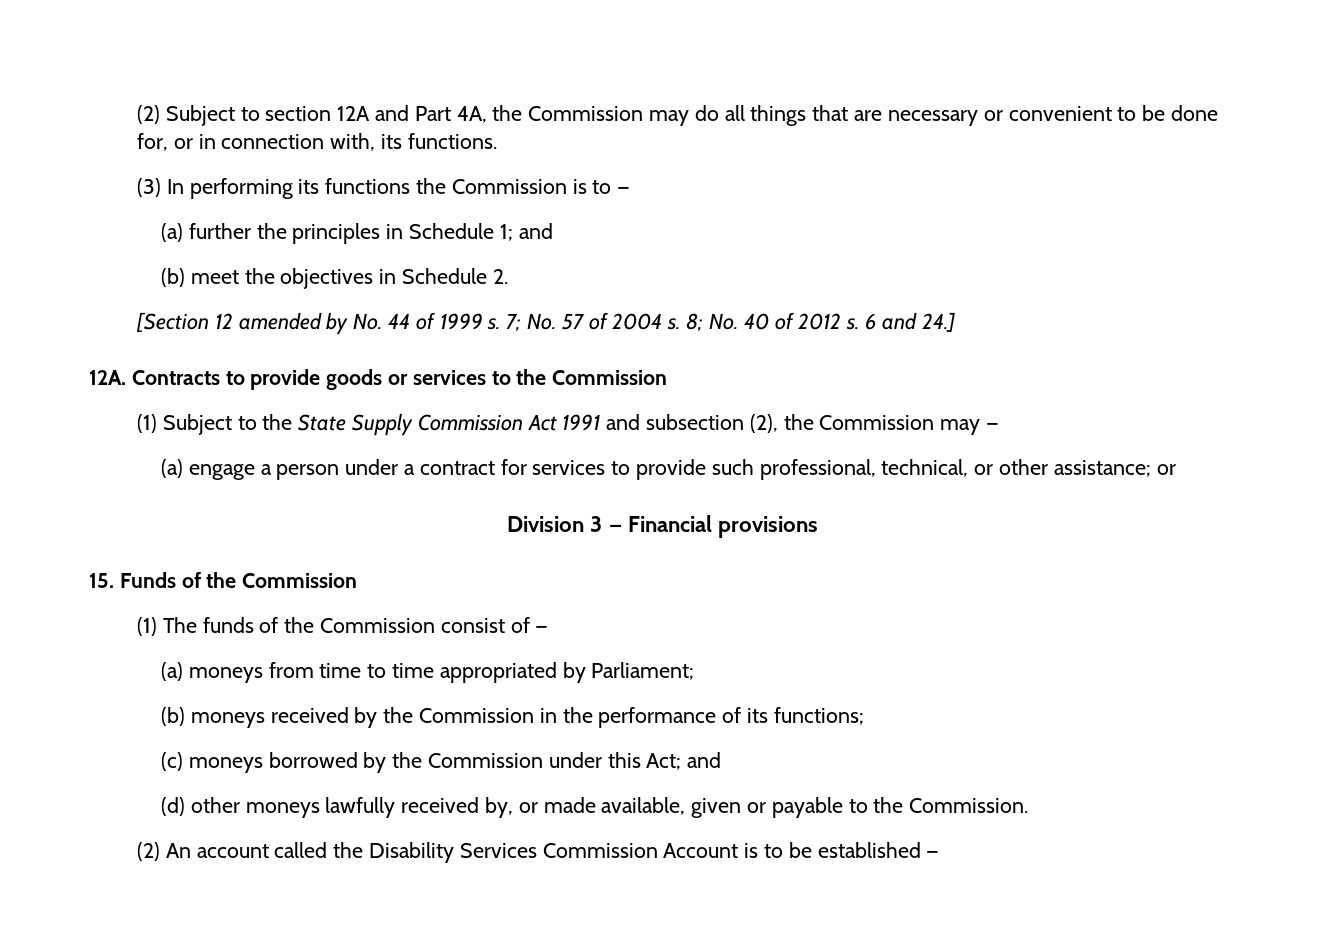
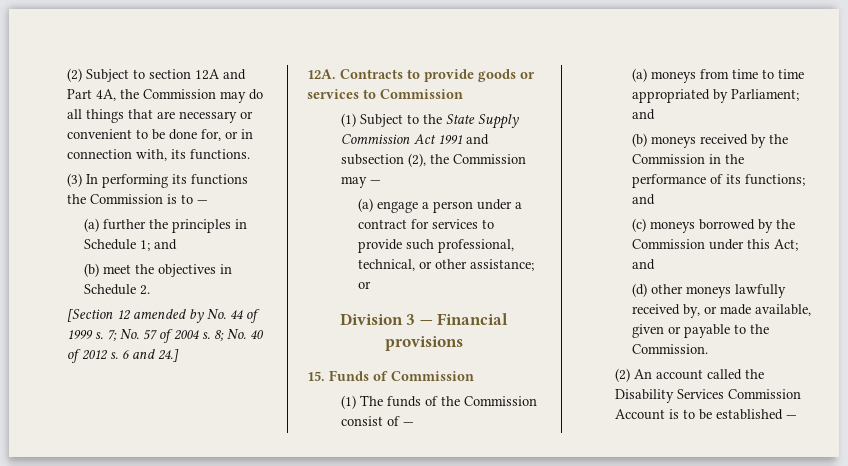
- Contracts to provide goods or services to the Commission
+ Contracts to provide goods or services to Commission
- 15. Funds of the Commission
+ 15. Funds of Commission
- (a) moneys from time to time appropriated by Parliament;
+ (a) moneys from time to time appropriated by Parliament; and
- (b) moneys received by the Commission in the performance of its functions;
+ (b) moneys received by the Commission in the performance of its functions; and

